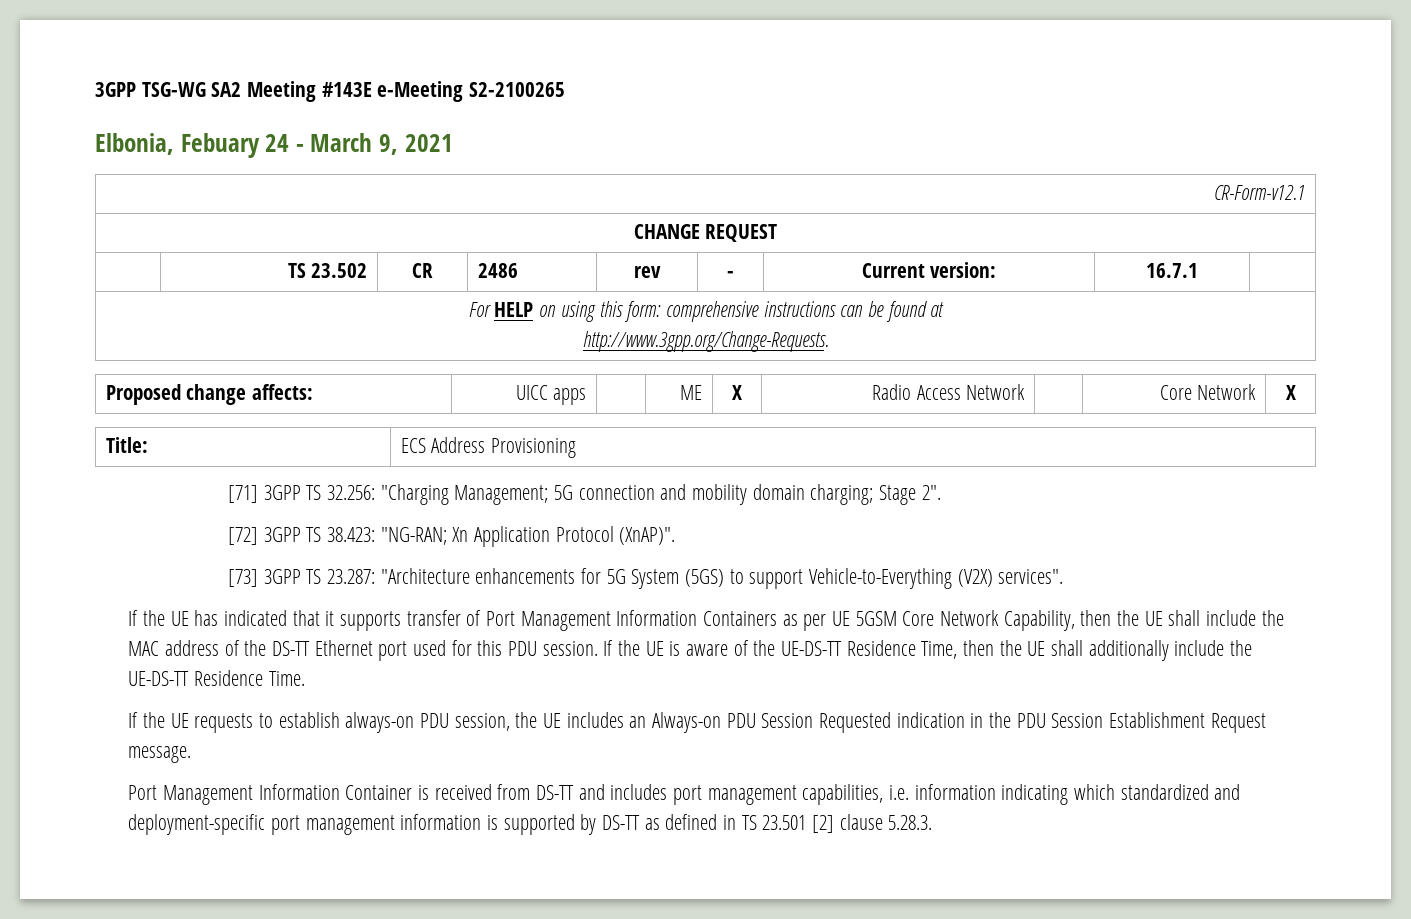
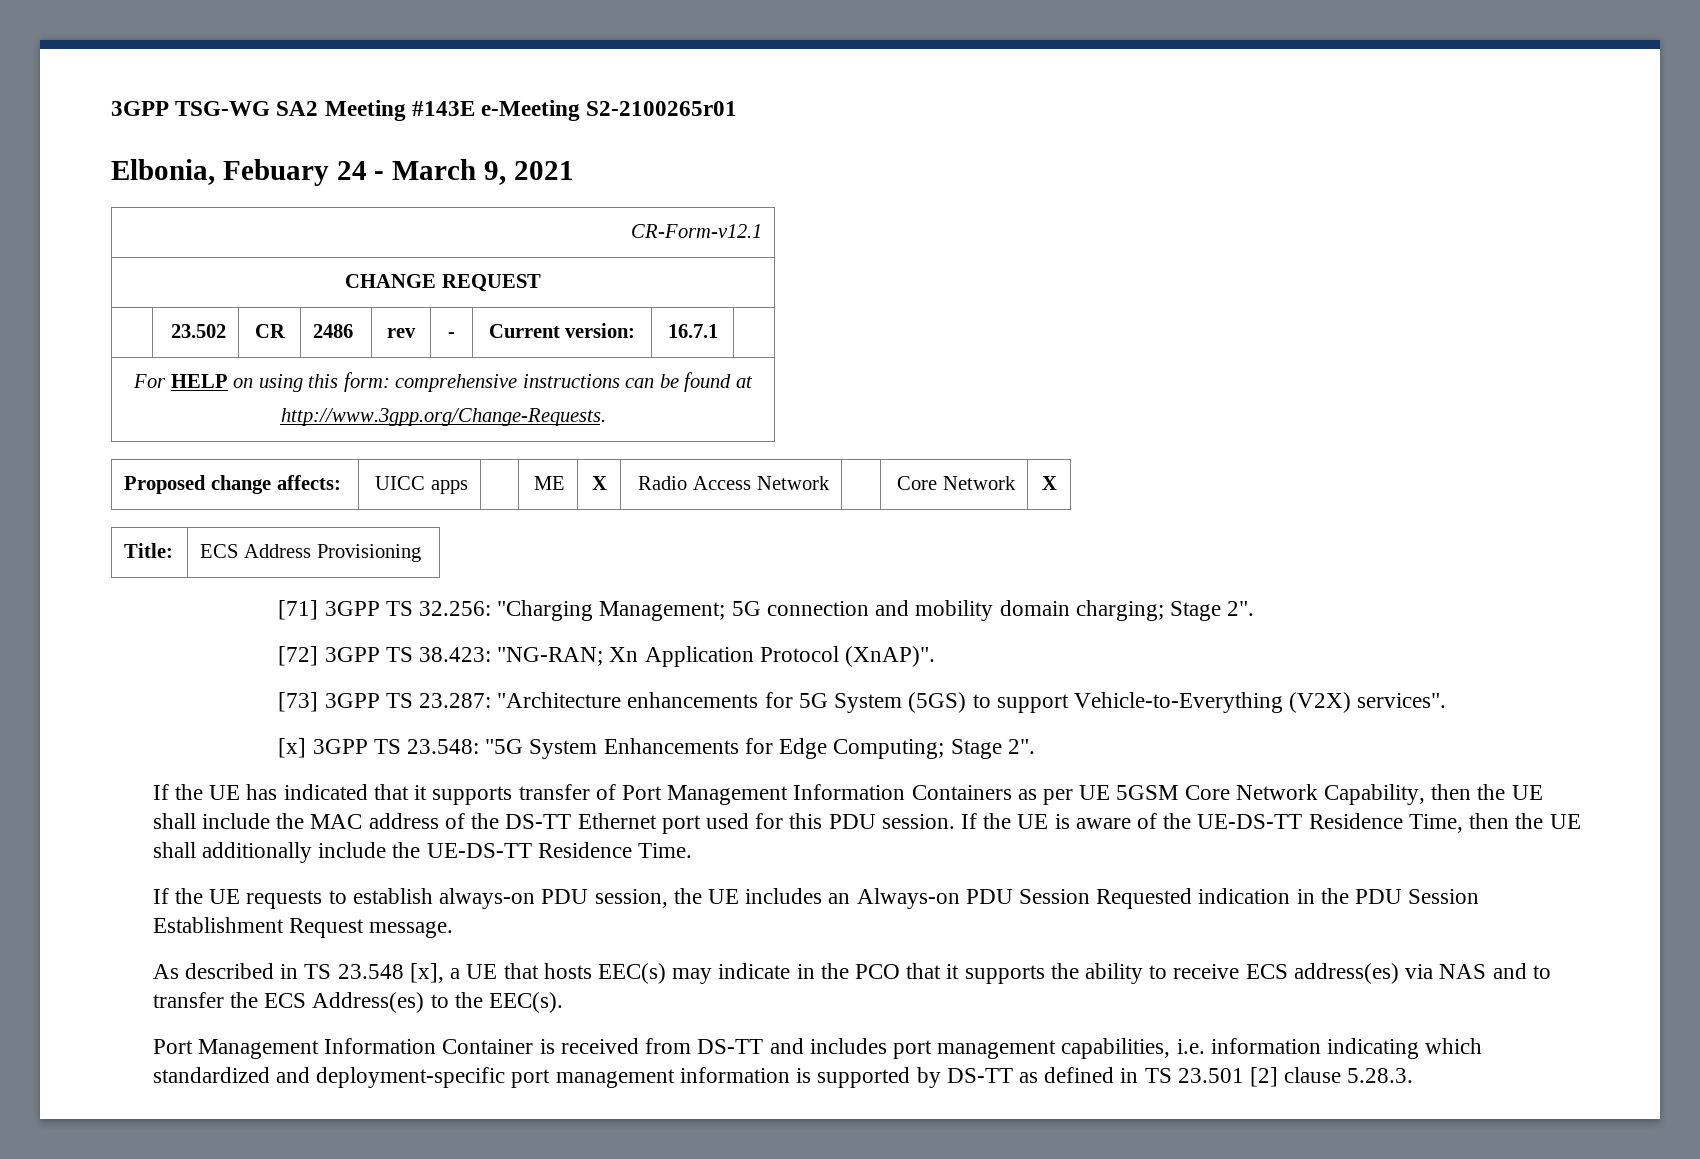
- 3GPP TSG-WG SA2 Meeting #143E e-Meeting S2-2100265
+ 3GPP TSG-WG SA2 Meeting #143E e-Meeting S2-2100265r01
- | TS 23.502 | CR | 2486 | rev | - | Current version: | 16.7.1 |
+ | 23.502 | CR | 2486 | rev | - | Current version: | 16.7.1 |
+ [x] 3GPP TS 23.548: "5G System Enhancements for Edge Computing; Stage 2".
+ As described in TS 23.548 [x], a UE that hosts EEC(s) may indicate in the PCO that it supports the ability to receive ECS address(es) via NAS and to transfer the ECS Address(es) to the EEC(s).

